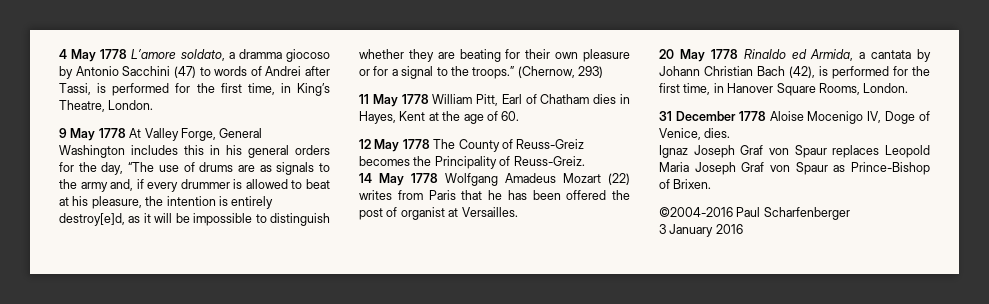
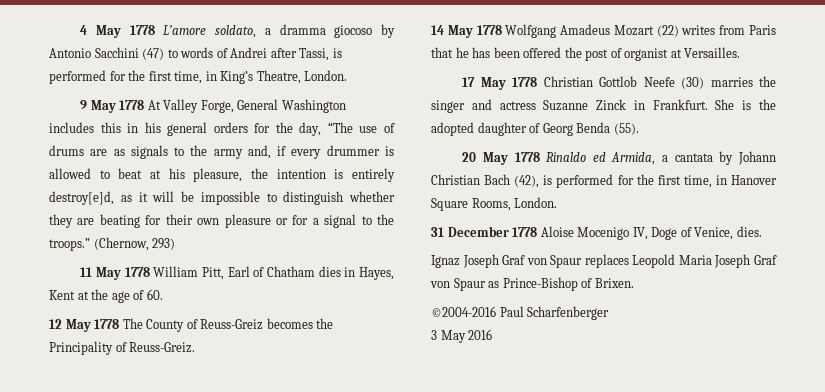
+ 17 May 1778 Christian Gottlob Neefe (30) marries the singer and actress Suzanne Zinck in Frankfurt. She is the adopted daughter of Georg Benda (55).
- 3 January 2016
+ 3 May 2016

